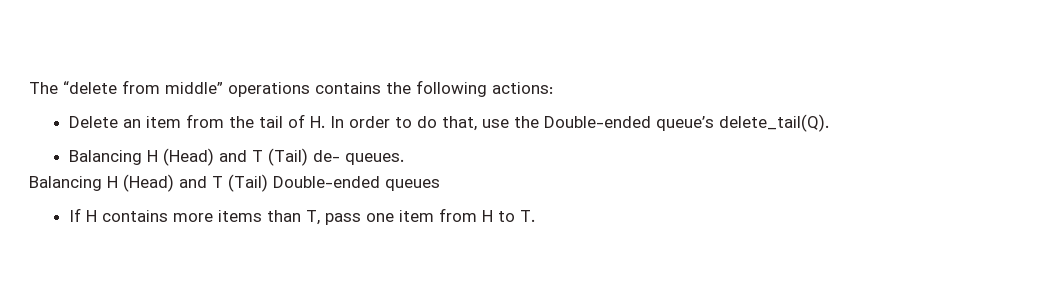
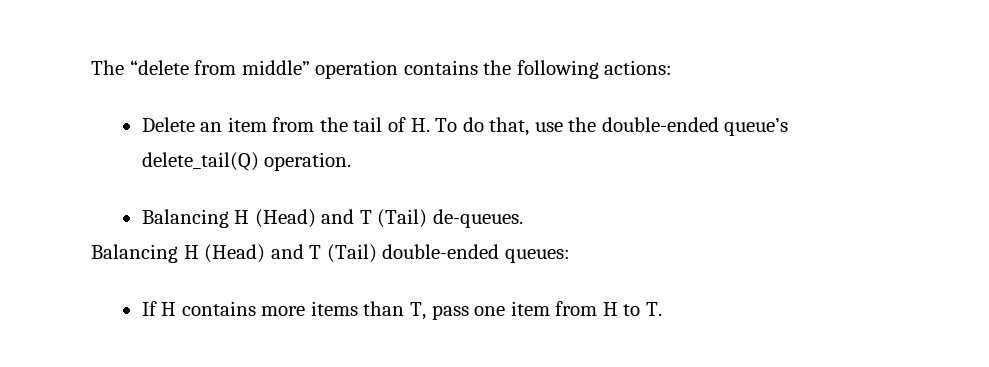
- The “delete from middle” operations contains the following actions:
+ The “delete from middle” operation contains the following actions:
- Delete an item from the tail of H. In order to do that, use the Double-ended queue’s delete_tail(Q).
- Balancing H (Head) and T (Tail) de- queues.
- Balancing H (Head) and T (Tail) Double-ended queues
+ Delete an item from the tail of H. To do that, use the double-ended queue’s delete_tail(Q) operation.
+ Balancing H (Head) and T (Tail) de-queues.
+ Balancing H (Head) and T (Tail) double-ended queues:

